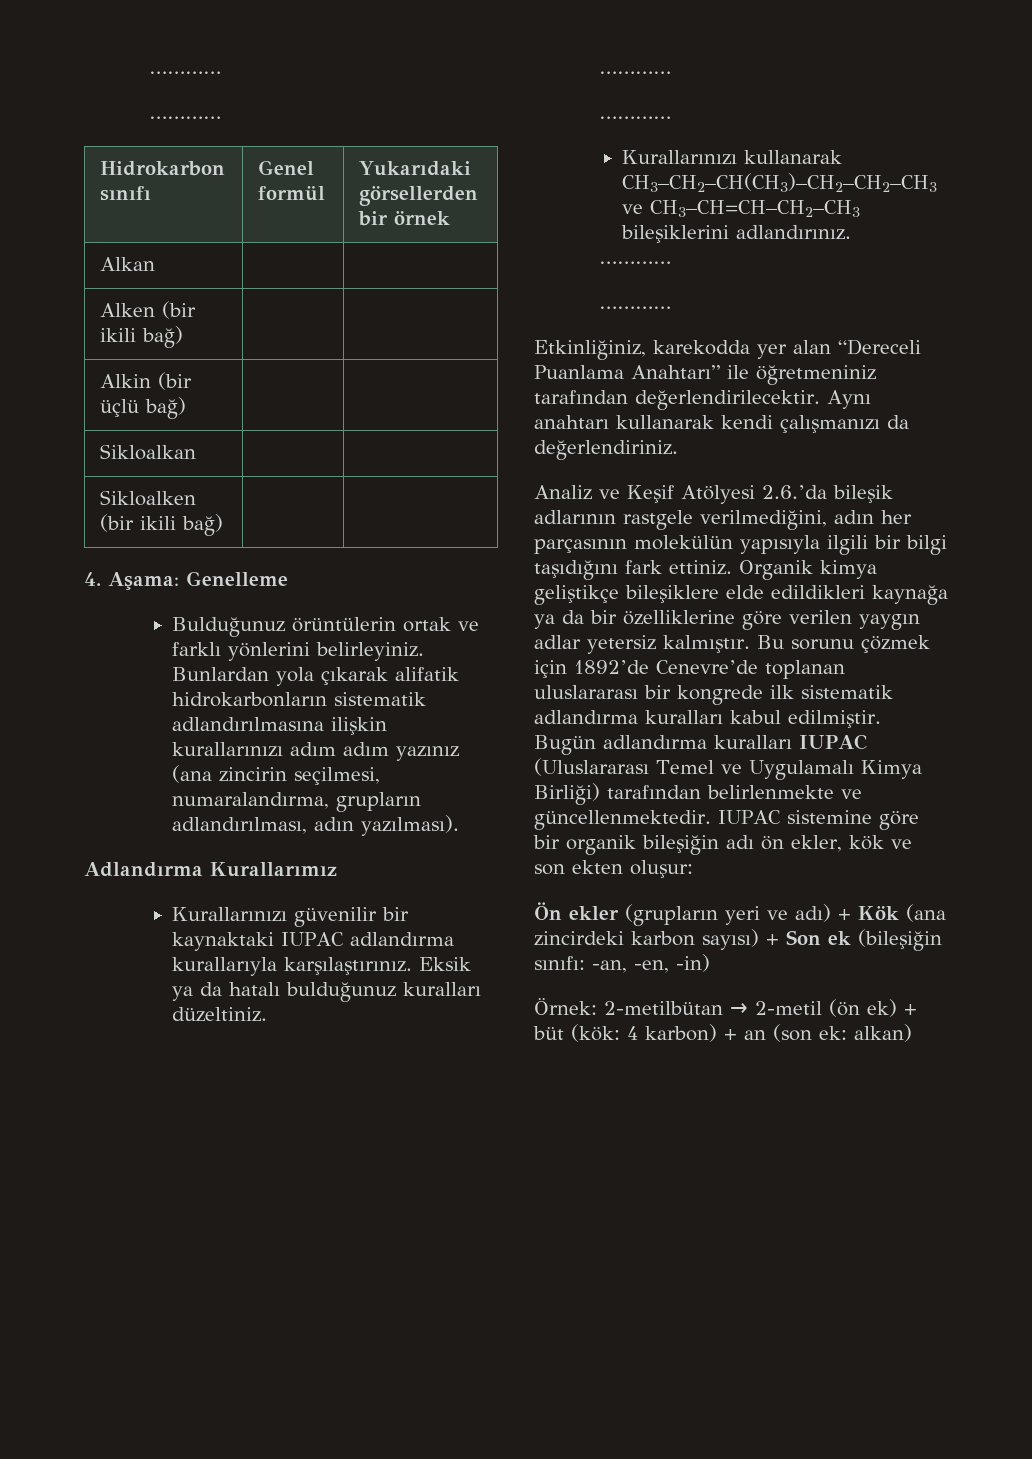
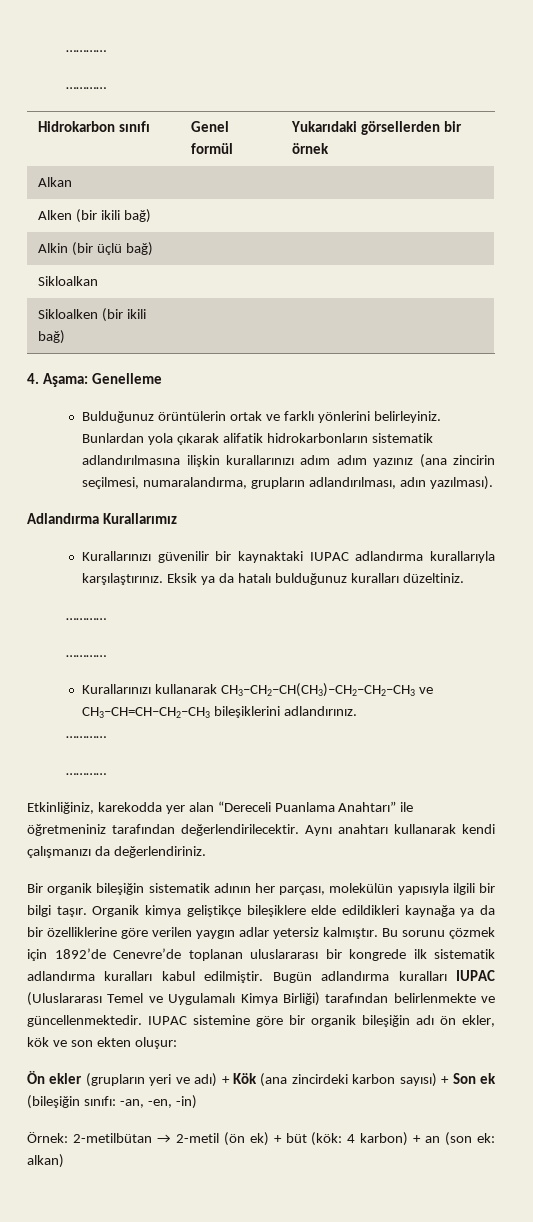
- Analiz ve Keşif Atölyesi 2.6.’da bileşik adlarının rastgele verilmediğini, adın her parçasının molekülün yapısıyla ilgili bir bilgi taşıdığını fark ettiniz.
+ Bir organik bileşiğin sistematik adının her parçası, molekülün yapısıyla ilgili bir bilgi taşır.

